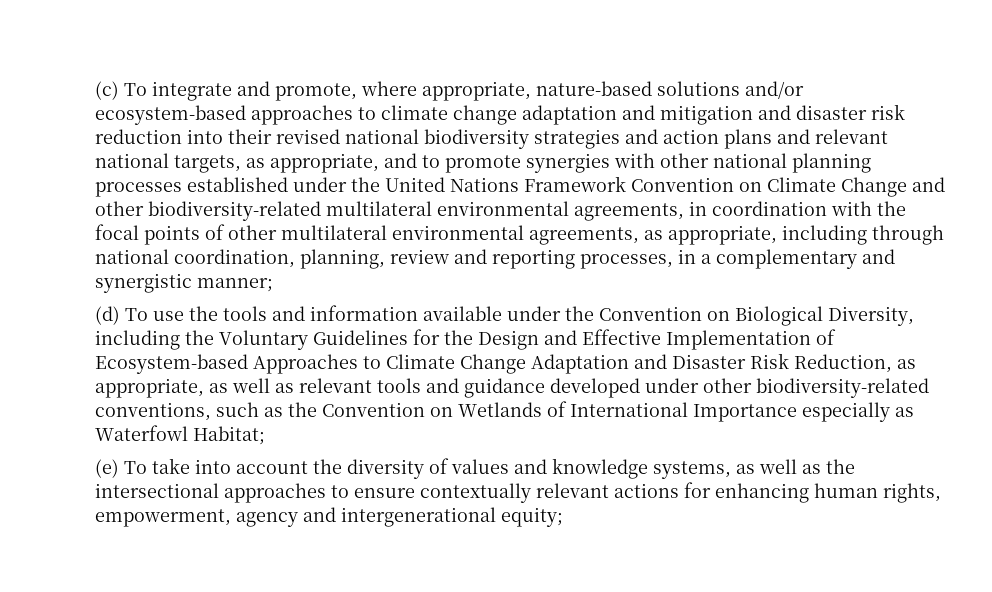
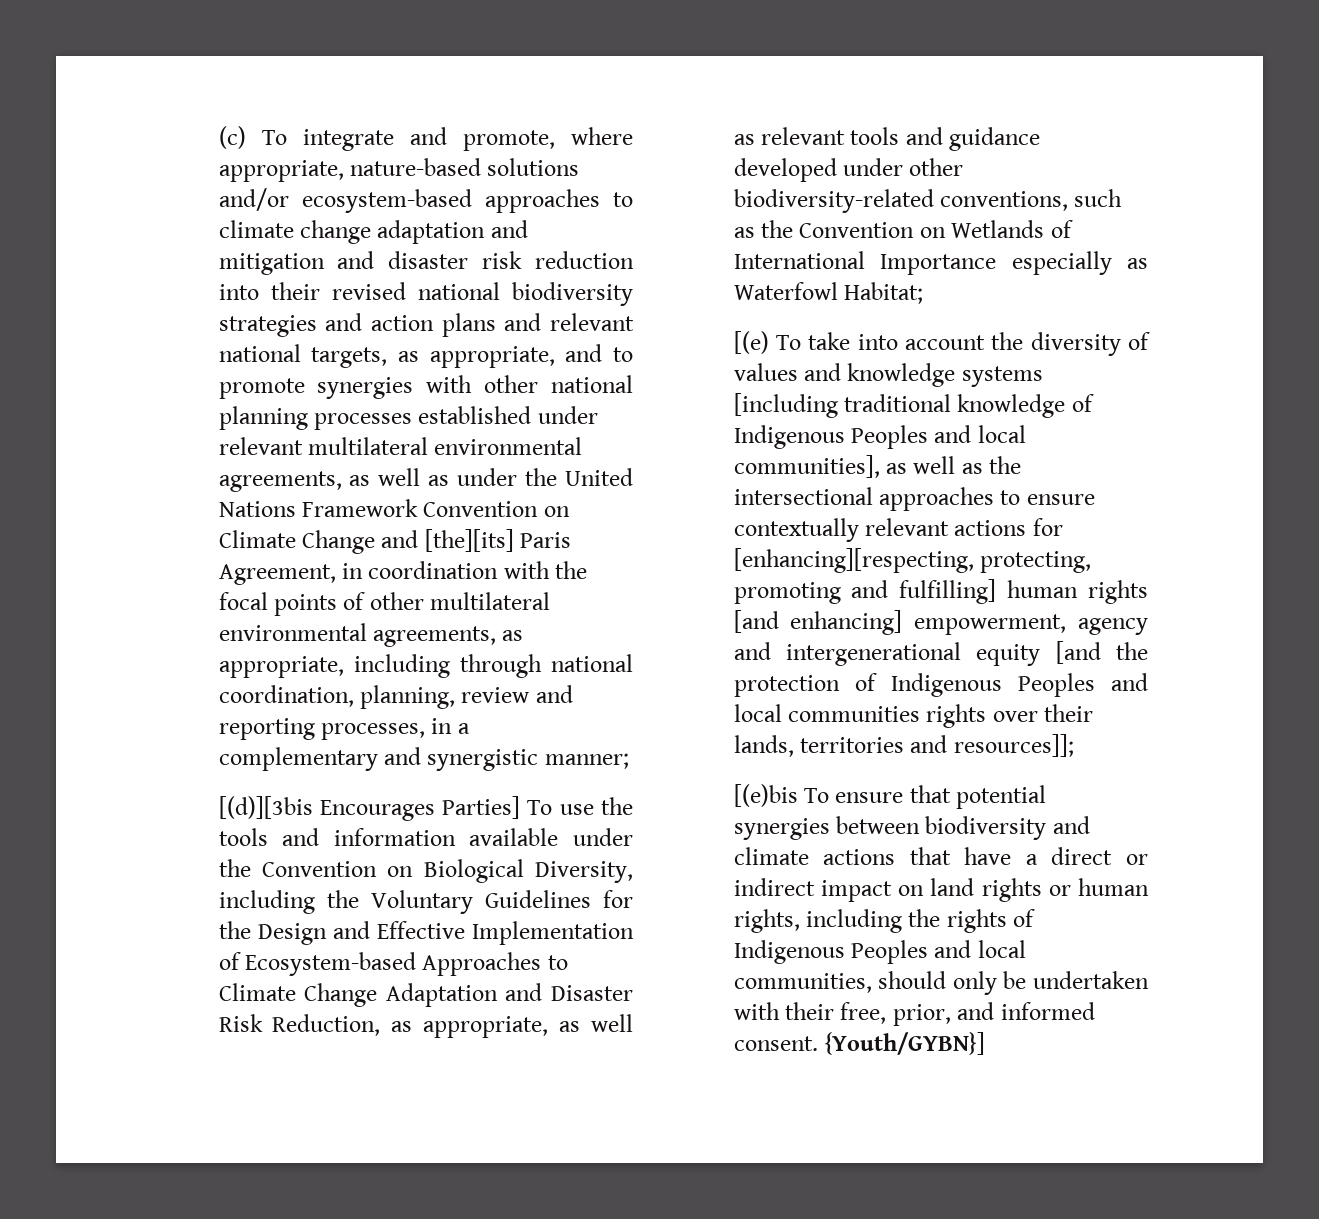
- (c) To integrate and promote, where appropriate, nature-based solutions and/or ecosystem-based approaches to climate change adaptation and mitigation and disaster risk reduction into their revised national biodiversity strategies and action plans and relevant national targets, as appropriate, and to promote synergies with other national planning processes established under the United Nations Framework Convention on Climate Change and other biodiversity-related multilateral environmental agreements, in coordination with the focal points of other multilateral environmental agreements, as appropriate, including through national coordination, planning, review and reporting processes, in a complementary and synergistic manner;
+ (c) To integrate and promote, where appropriate, nature-based solutions and/or ecosystem-based approaches to climate change adaptation and mitigation and disaster risk reduction into their revised national biodiversity strategies and action plans and relevant national targets, as appropriate, and to promote synergies with other national planning processes established under relevant multilateral environmental agreements, as well as under the United Nations Framework Convention on Climate Change and [the][its] Paris Agreement, in coordination with the focal points of other multilateral environmental agreements, as appropriate, including through national coordination, planning, review and reporting processes, in a complementary and synergistic manner;
- (d) To use the tools and information available under the Convention on Biological Diversity, including the Voluntary Guidelines for the Design and Effective Implementation of Ecosystem-based Approaches to Climate Change Adaptation and Disaster Risk Reduction, as appropriate, as well as relevant tools and guidance developed under other biodiversity-related conventions, such as the Convention on Wetlands of International Importance especially as Waterfowl Habitat;
+ [(d)][3bis Encourages Parties] To use the tools and information available under the Convention on Biological Diversity, including the Voluntary Guidelines for the Design and Effective Implementation of Ecosystem-based Approaches to Climate Change Adaptation and Disaster Risk Reduction, as appropriate, as well as relevant tools and guidance developed under other biodiversity-related conventions, such as the Convention on Wetlands of International Importance especially as Waterfowl Habitat;
- (e) To take into account the diversity of values and knowledge systems, as well as the intersectional approaches to ensure contextually relevant actions for enhancing human rights, empowerment, agency and intergenerational equity;
+ [(e) To take into account the diversity of values and knowledge systems [including traditional knowledge of Indigenous Peoples and local communities], as well as the intersectional approaches to ensure contextually relevant actions for [enhancing][respecting, protecting, promoting and fulfilling] human rights [and enhancing] empowerment, agency and intergenerational equity [and the protection of Indigenous Peoples and local communities rights over their lands, territories and resources]];
+ [(e)bis To ensure that potential synergies between biodiversity and climate actions that have a direct or indirect impact on land rights or human rights, including the rights of Indigenous Peoples and local communities, should only be undertaken with their free, prior, and informed consent. {Youth/GYBN}]

